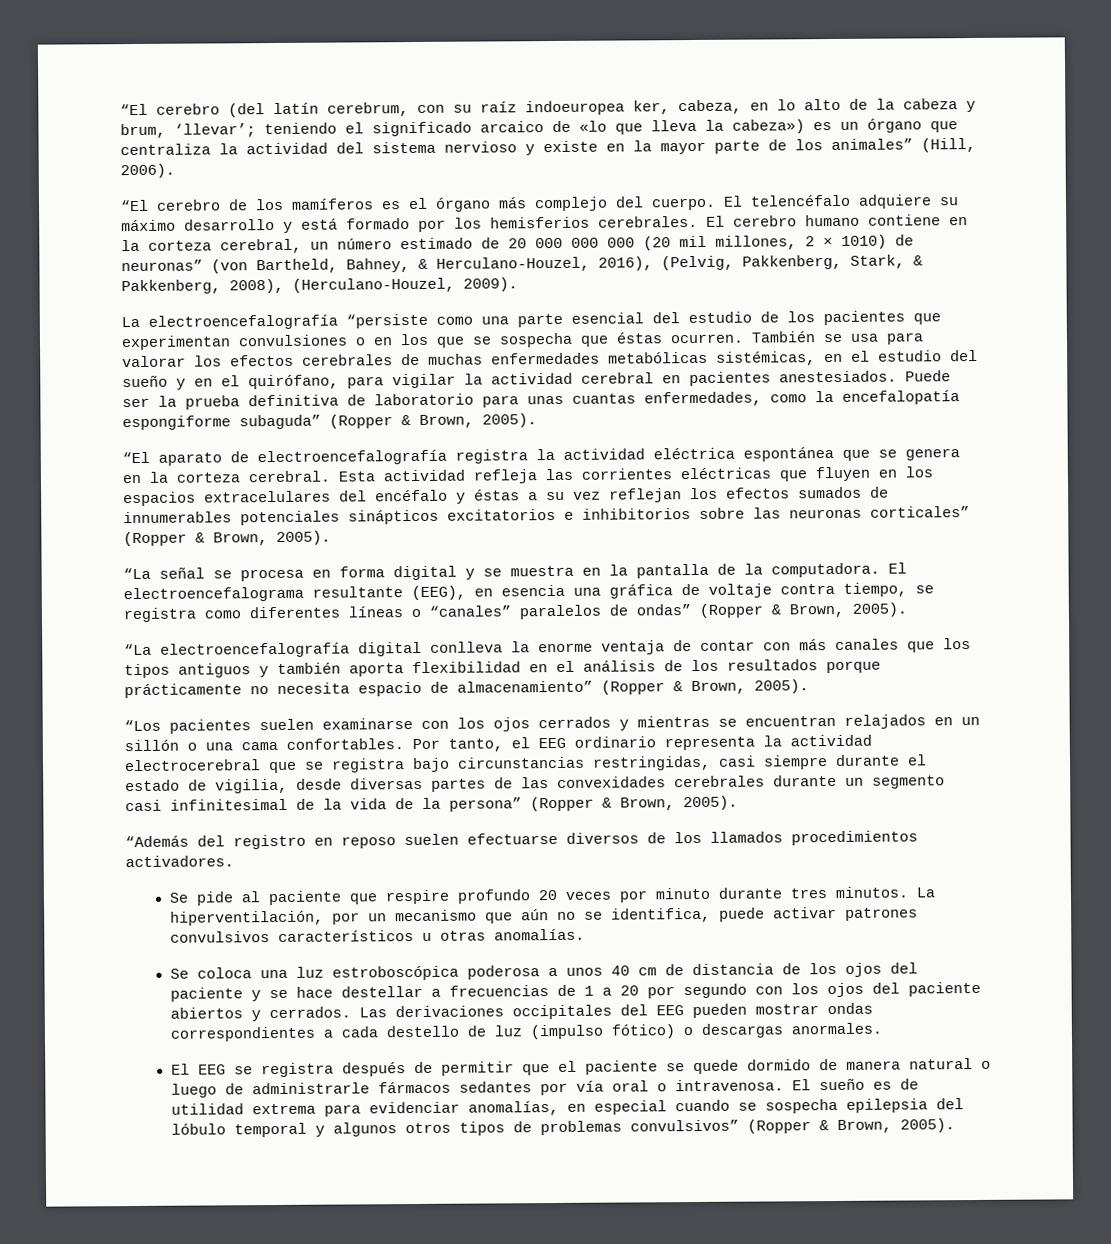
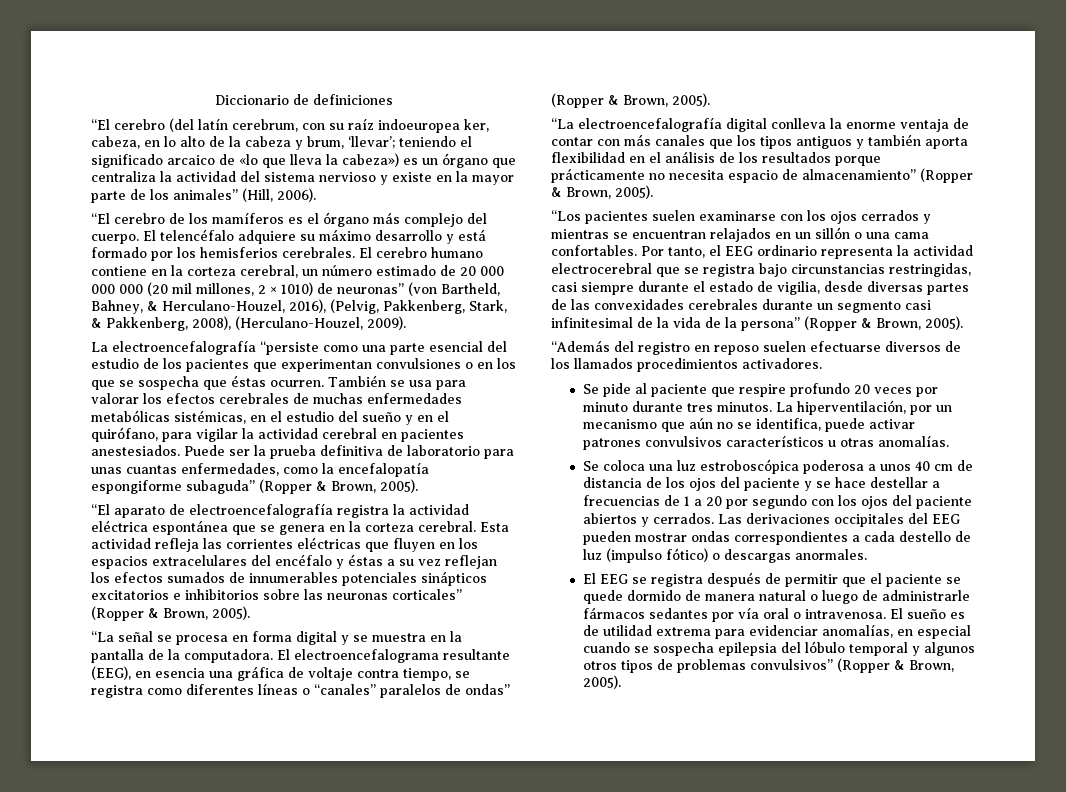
+ Diccionario de definiciones

